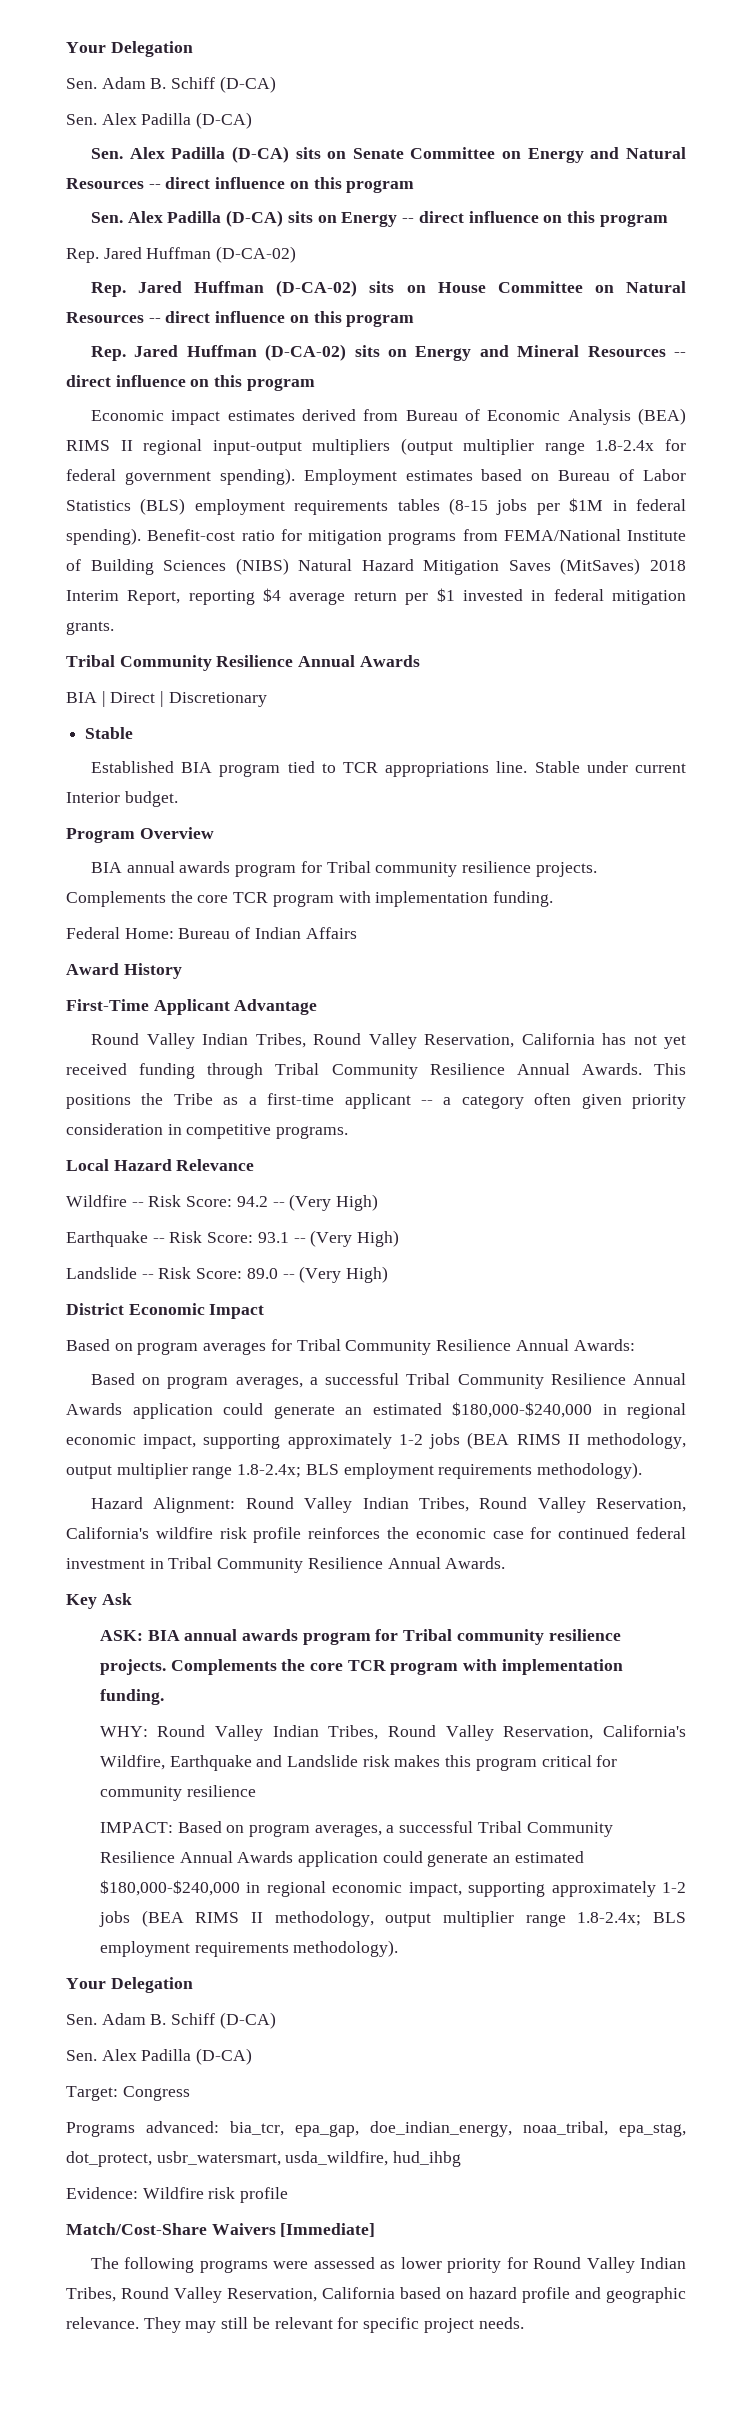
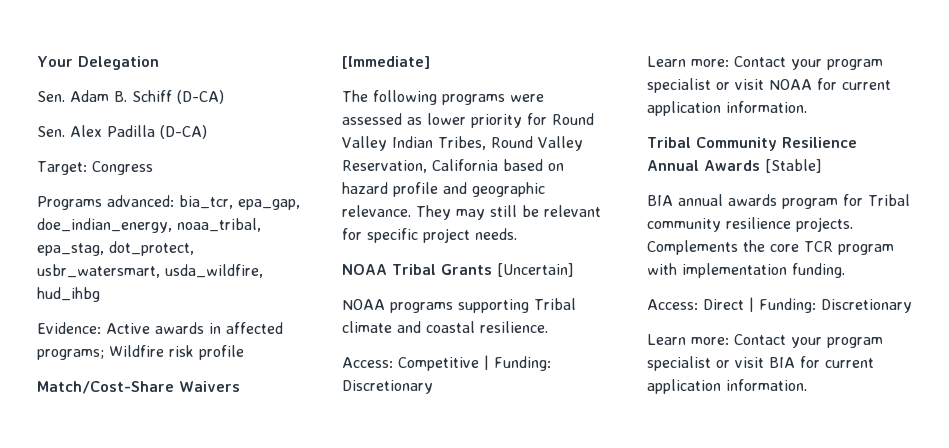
- Sen. Alex Padilla (D-CA) sits on Senate Committee on Energy and Natural Resources -- direct influence on this program
- Sen. Alex Padilla (D-CA) sits on Energy -- direct influence on this program
- Rep. Jared Huffman (D-CA-02)
- Rep. Jared Huffman (D-CA-02) sits on House Committee on Natural Resources -- direct influence on this program
- Rep. Jared Huffman (D-CA-02) sits on Energy and Mineral Resources -- direct influence on this program
- Economic impact estimates derived from Bureau of Economic Analysis (BEA) RIMS II regional input-output multipliers (output multiplier range 1.8-2.4x for federal government spending). Employment estimates based on Bureau of Labor Statistics (BLS) employment requirements tables (8-15 jobs per $1M in federal spending). Benefit-cost ratio for mitigation programs from FEMA/National Institute of Building Sciences (NIBS) Natural Hazard Mitigation Saves (MitSaves) 2018 Interim Report, reporting $4 average return per $1 invested in federal mitigation grants.
- Tribal Community Resilience Annual Awards
- BIA | Direct | Discretionary
- Stable
- Established BIA program tied to TCR appropriations line. Stable under current Interior budget.
- Program Overview
- BIA annual awards program for Tribal community resilience projects. Complements the core TCR program with implementation funding.
- Federal Home: Bureau of Indian Affairs
- Award History
- First-Time Applicant Advantage
- Round Valley Indian Tribes, Round Valley Reservation, California has not yet received funding through Tribal Community Resilience Annual Awards. This positions the Tribe as a first-time applicant -- a category often given priority consideration in competitive programs.
- Local Hazard Relevance
- Wildfire -- Risk Score: 94.2 -- (Very High)
- Earthquake -- Risk Score: 93.1 -- (Very High)
- Landslide -- Risk Score: 89.0 -- (Very High)
- District Economic Impact
- Based on program averages for Tribal Community Resilience Annual Awards:
- Based on program averages, a successful Tribal Community Resilience Annual Awards application could generate an estimated $180,000-$240,000 in regional economic impact, supporting approximately 1-2 jobs (BEA RIMS II methodology, output multiplier range 1.8-2.4x; BLS employment requirements methodology).
- Hazard Alignment: Round Valley Indian Tribes, Round Valley Reservation, California's wildfire risk profile reinforces the economic case for continued federal investment in Tribal Community Resilience Annual Awards.
- Key Ask
- ASK: BIA annual awards program for Tribal community resilience projects. Complements the core TCR program with implementation funding.
- WHY: Round Valley Indian Tribes, Round Valley Reservation, California's Wildfire, Earthquake and Landslide risk makes this program critical for community resilience
- IMPACT: Based on program averages, a successful Tribal Community Resilience Annual Awards application could generate an estimated $180,000-$240,000 in regional economic impact, supporting approximately 1-2 jobs (BEA RIMS II methodology, output multiplier range 1.8-2.4x; BLS employment requirements methodology).
- Your Delegation
- Sen. Adam B. Schiff (D-CA)
- Sen. Alex Padilla (D-CA)
- Evidence: Wildfire risk profile
+ Evidence: Active awards in affected programs; Wildfire risk profile
+ NOAA Tribal Grants [Uncertain]
+ NOAA programs supporting Tribal climate and coastal resilience.
+ Access: Competitive | Funding: Discretionary
+ Learn more: Contact your program specialist or visit NOAA for current application information.
+ Tribal Community Resilience Annual Awards [Stable]
+ BIA annual awards program for Tribal community resilience projects. Complements the core TCR program with implementation funding.
+ Access: Direct | Funding: Discretionary
+ Learn more: Contact your program specialist or visit BIA for current application information.

